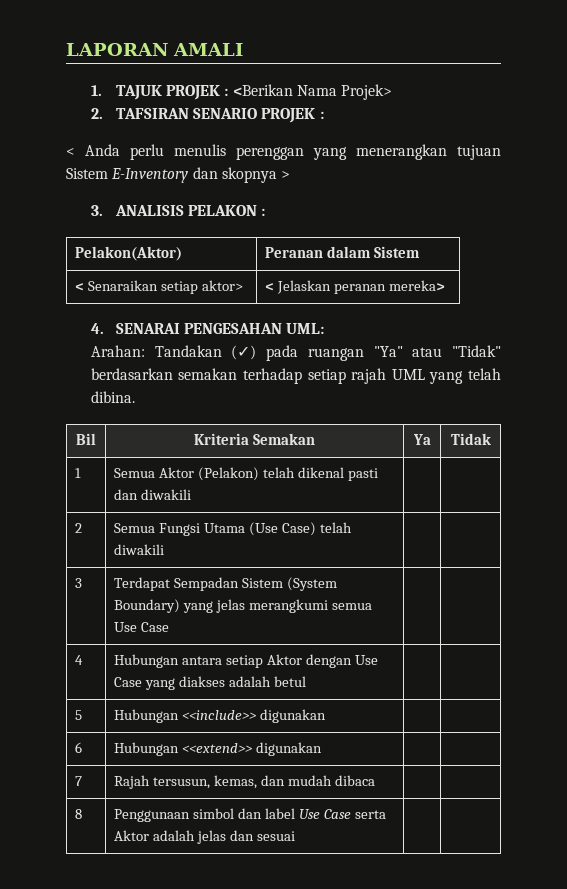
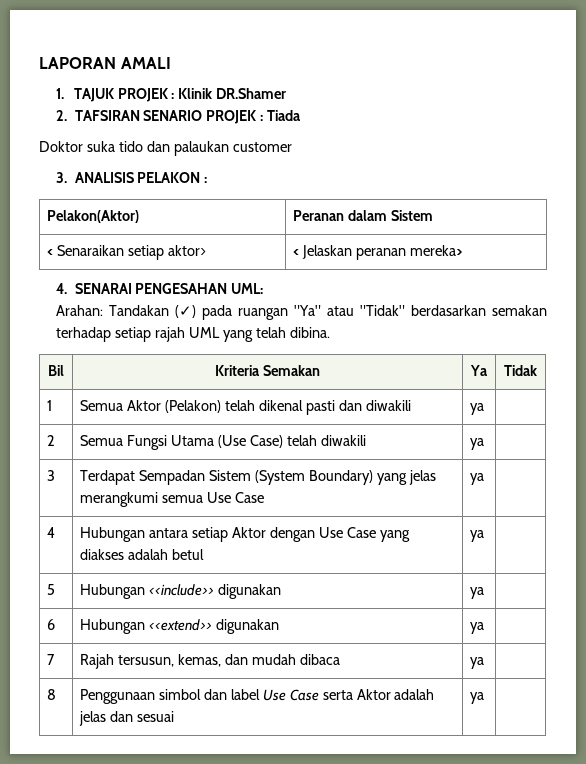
- 1. TAJUK PROJEK : <Berikan Nama Projek>
+ 1. TAJUK PROJEK : Klinik DR.Shamer
- 2. TAFSIRAN SENARIO PROJEK :
- < Anda perlu menulis perenggan yang menerangkan tujuan Sistem E-Inventory dan skopnya >
+ 2. TAFSIRAN SENARIO PROJEK : Tiada
+ Doktor suka tido dan palaukan customer
- 1 | Semua Aktor (Pelakon) telah dikenal pasti dan diwakili | |
+ 1 | Semua Aktor (Pelakon) telah dikenal pasti dan diwakili | ya |
- 2 | Semua Fungsi Utama (Use Case) telah diwakili | |
+ 2 | Semua Fungsi Utama (Use Case) telah diwakili | ya |
- 3 | Terdapat Sempadan Sistem (System Boundary) yang jelas merangkumi semua Use Case | |
+ 3 | Terdapat Sempadan Sistem (System Boundary) yang jelas merangkumi semua Use Case | ya |
- 4 | Hubungan antara setiap Aktor dengan Use Case yang diakses adalah betul | |
+ 4 | Hubungan antara setiap Aktor dengan Use Case yang diakses adalah betul | ya |
- 5 | Hubungan <<include>> digunakan | |
+ 5 | Hubungan <<include>> digunakan | ya |
- 6 | Hubungan <<extend>> digunakan | |
+ 6 | Hubungan <<extend>> digunakan | ya |
- 7 | Rajah tersusun, kemas, dan mudah dibaca | |
+ 7 | Rajah tersusun, kemas, dan mudah dibaca | ya |
- 8 | Penggunaan simbol dan label Use Case serta Aktor adalah jelas dan sesuai | |
+ 8 | Penggunaan simbol dan label Use Case serta Aktor adalah jelas dan sesuai | ya |

